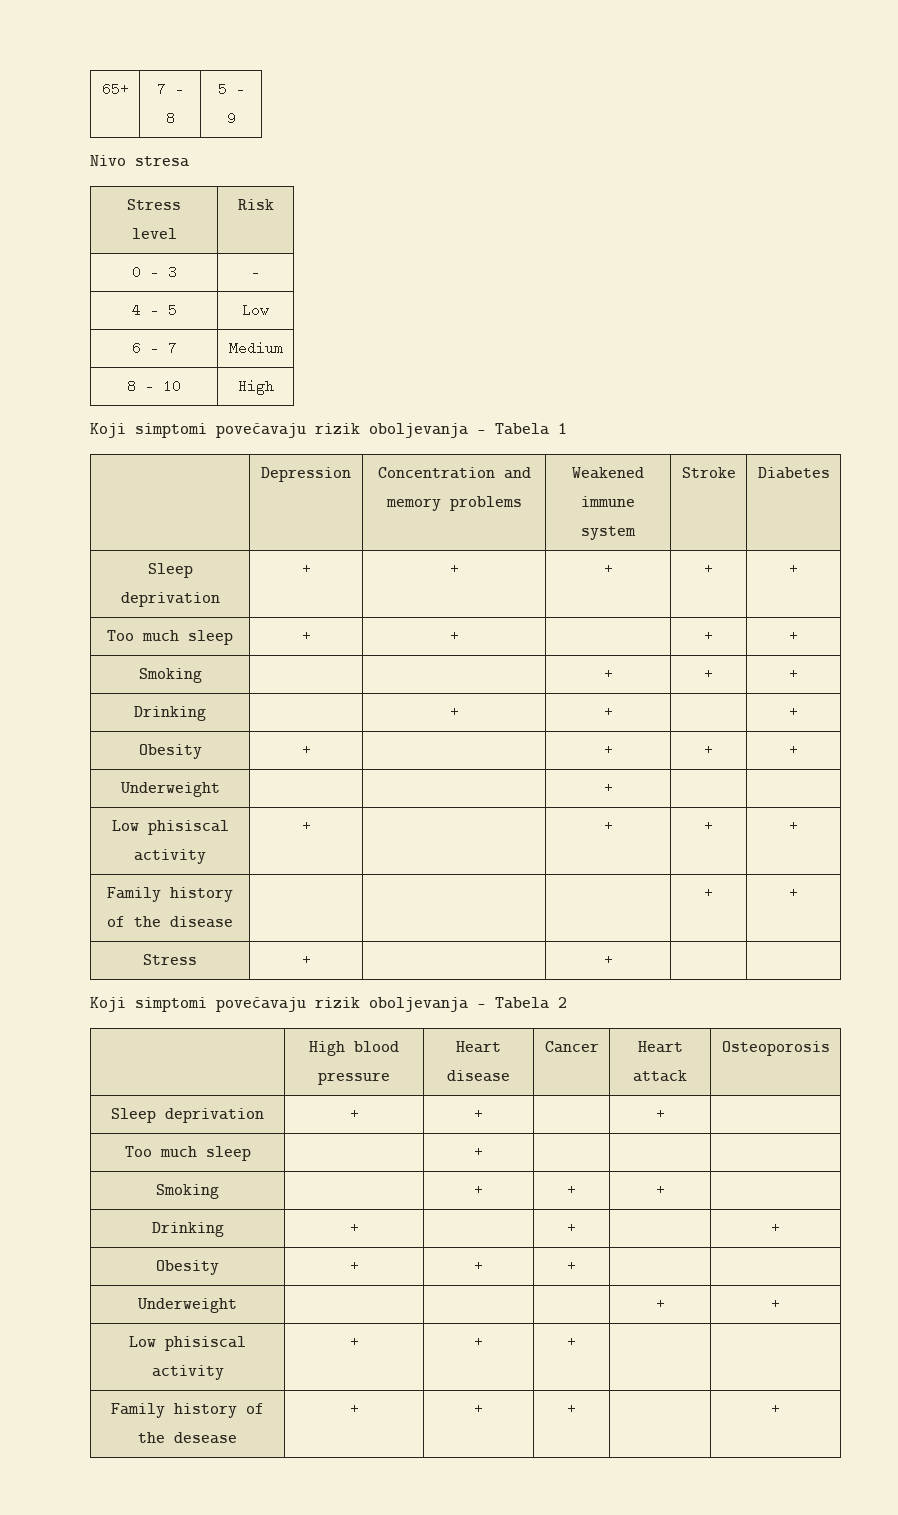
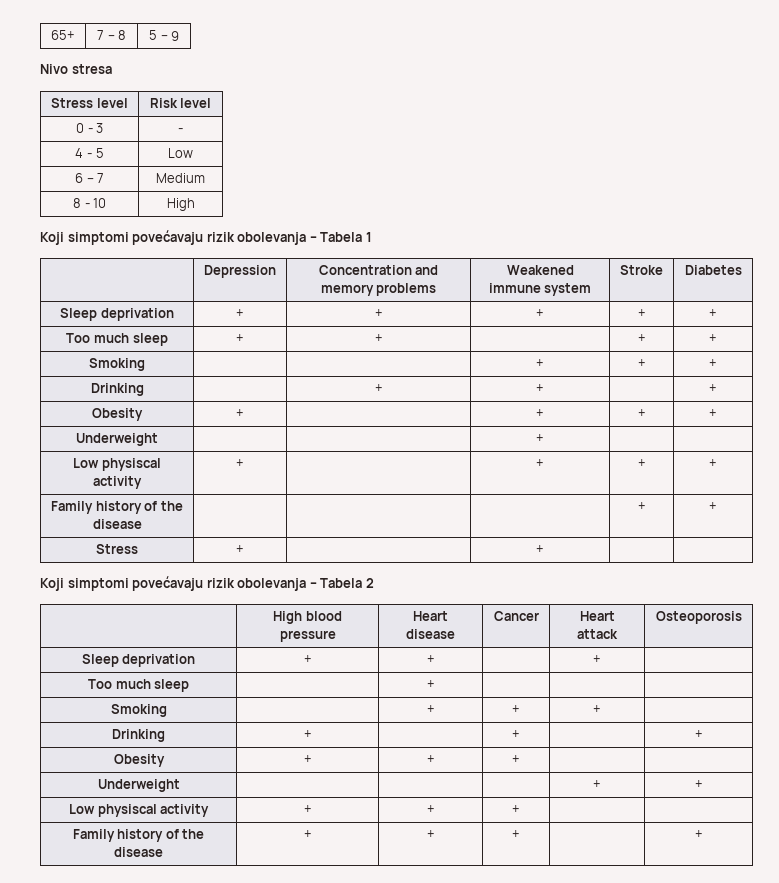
- Stress level | Risk
+ Stress level | Risk level
- Koji simptomi povećavaju rizik oboljevanja – Tabela 1
+ Koji simptomi povećavaju rizik obolevanja – Tabela 1
- Low phisiscal activity | + | | + | + | +
+ Low physiscal activity | + | | + | + | +
- Koji simptomi povećavaju rizik oboljevanja – Tabela 2
+ Koji simptomi povećavaju rizik obolevanja – Tabela 2
- Low phisiscal activity | + | + | + | |
+ Low physiscal activity | + | + | + | |
- Family history of the desease | + | + | + | | +
+ Family history of the disease | + | + | + | | +

